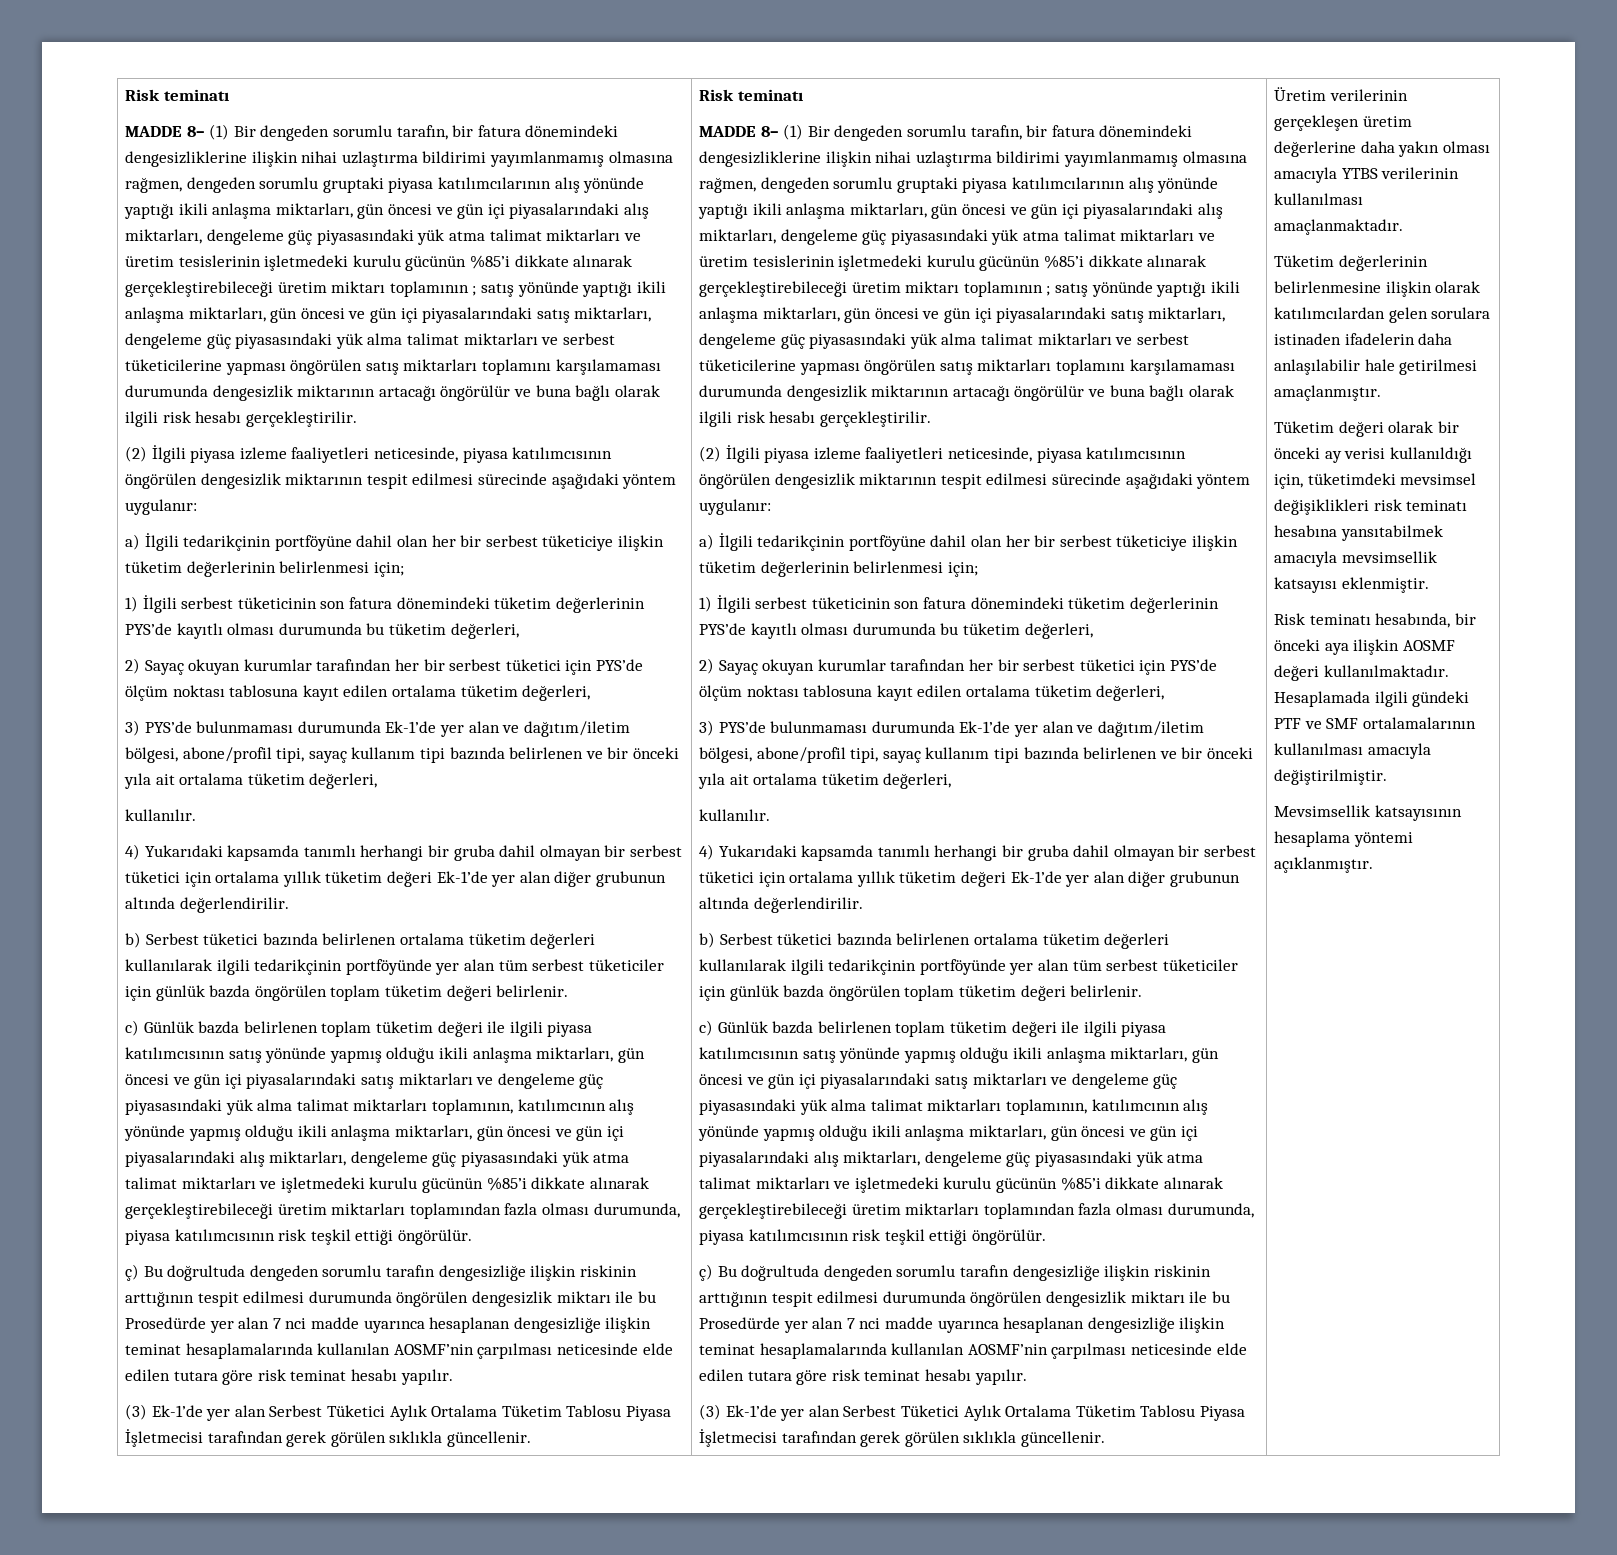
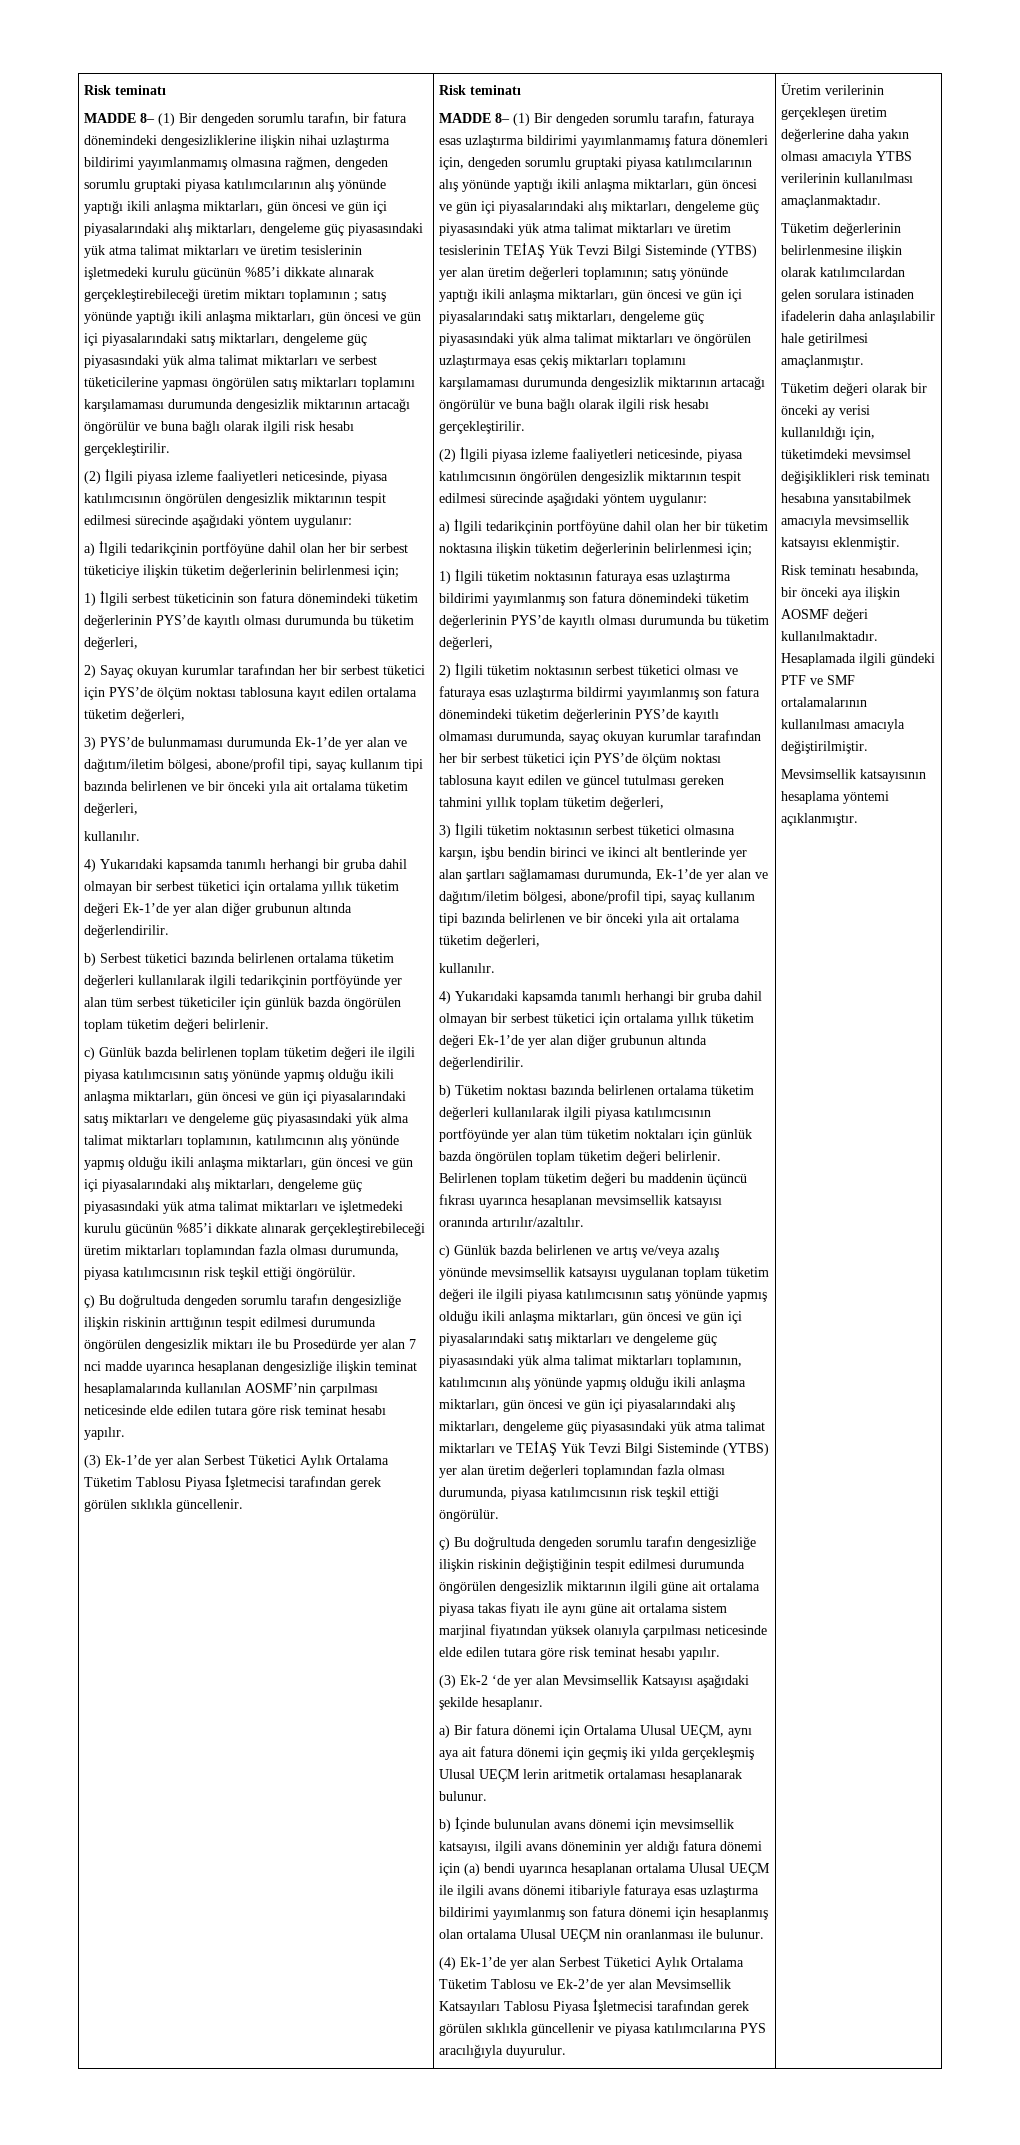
  (3) Ek-1’de yer alan Serbest Tüketici Aylık Ortalama Tüketim Tablosu Piyasa İşletmecisi tarafından gerek görülen sıklıkla güncellenir. | Risk teminatı
- MADDE 8– (1) Bir dengeden sorumlu tarafın, bir fatura dönemindeki dengesizliklerine ilişkin nihai uzlaştırma bildirimi yayımlanmamış olmasına rağmen, dengeden sorumlu gruptaki piyasa katılımcılarının alış yönünde yaptığı ikili anlaşma miktarları, gün öncesi ve gün içi piyasalarındaki alış miktarları, dengeleme güç piyasasındaki yük atma talimat miktarları ve üretim tesislerinin işletmedeki kurulu gücünün %85’i dikkate alınarak gerçekleştirebileceği üretim miktarı toplamının ; satış yönünde yaptığı ikili anlaşma miktarları, gün öncesi ve gün içi piyasalarındaki satış miktarları, dengeleme güç piyasasındaki yük alma talimat miktarları ve serbest tüketicilerine yapması öngörülen satış miktarları toplamını karşılamaması durumunda dengesizlik miktarının artacağı öngörülür ve buna bağlı olarak ilgili risk hesabı gerçekleştirilir.
+ MADDE 8– (1) Bir dengeden sorumlu tarafın, faturaya esas uzlaştırma bildirimi yayımlanmamış fatura dönemleri için, dengeden sorumlu gruptaki piyasa katılımcılarının alış yönünde yaptığı ikili anlaşma miktarları, gün öncesi ve gün içi piyasalarındaki alış miktarları, dengeleme güç piyasasındaki yük atma talimat miktarları ve üretim tesislerinin TEİAŞ Yük Tevzi Bilgi Sisteminde (YTBS) yer alan üretim değerleri toplamının; satış yönünde yaptığı ikili anlaşma miktarları, gün öncesi ve gün içi piyasalarındaki satış miktarları, dengeleme güç piyasasındaki yük alma talimat miktarları ve öngörülen uzlaştırmaya esas çekiş miktarları toplamını karşılamaması durumunda dengesizlik miktarının artacağı öngörülür ve buna bağlı olarak ilgili risk hesabı gerçekleştirilir.
  (2) İlgili piyasa izleme faaliyetleri neticesinde, piyasa katılımcısının öngörülen dengesizlik miktarının tespit edilmesi sürecinde aşağıdaki yöntem uygulanır:
- a) İlgili tedarikçinin portföyüne dahil olan her bir serbest tüketiciye ilişkin tüketim değerlerinin belirlenmesi için;
- 1) İlgili serbest tüketicinin son fatura dönemindeki tüketim değerlerinin PYS’de kayıtlı olması durumunda bu tüketim değerleri,
- 2) Sayaç okuyan kurumlar tarafından her bir serbest tüketici için PYS’de ölçüm noktası tablosuna kayıt edilen ortalama tüketim değerleri,
- 3) PYS’de bulunmaması durumunda Ek-1’de yer alan ve dağıtım/iletim bölgesi, abone/profil tipi, sayaç kullanım tipi bazında belirlenen ve bir önceki yıla ait ortalama tüketim değerleri,
+ a) İlgili tedarikçinin portföyüne dahil olan her bir tüketim noktasına ilişkin tüketim değerlerinin belirlenmesi için;
+ 1) İlgili tüketim noktasının faturaya esas uzlaştırma bildirimi yayımlanmış son fatura dönemindeki tüketim değerlerinin PYS’de kayıtlı olması durumunda bu tüketim değerleri,
+ 2) İlgili tüketim noktasının serbest tüketici olması ve faturaya esas uzlaştırma bildirmi yayımlanmış son fatura dönemindeki tüketim değerlerinin PYS’de kayıtlı olmaması durumunda, sayaç okuyan kurumlar tarafından her bir serbest tüketici için PYS’de ölçüm noktası tablosuna kayıt edilen ve güncel tutulması gereken tahmini yıllık toplam tüketim değerleri,
+ 3) İlgili tüketim noktasının serbest tüketici olmasına karşın, işbu bendin birinci ve ikinci alt bentlerinde yer alan şartları sağlamaması durumunda, Ek-1’de yer alan ve dağıtım/iletim bölgesi, abone/profil tipi, sayaç kullanım tipi bazında belirlenen ve bir önceki yıla ait ortalama tüketim değerleri,
  kullanılır.
  4) Yukarıdaki kapsamda tanımlı herhangi bir gruba dahil olmayan bir serbest tüketici için ortalama yıllık tüketim değeri Ek-1’de yer alan diğer grubunun altında değerlendirilir.
- b) Serbest tüketici bazında belirlenen ortalama tüketim değerleri kullanılarak ilgili tedarikçinin portföyünde yer alan tüm serbest tüketiciler için günlük bazda öngörülen toplam tüketim değeri belirlenir.
- c) Günlük bazda belirlenen toplam tüketim değeri ile ilgili piyasa katılımcısının satış yönünde yapmış olduğu ikili anlaşma miktarları, gün öncesi ve gün içi piyasalarındaki satış miktarları ve dengeleme güç piyasasındaki yük alma talimat miktarları toplamının, katılımcının alış yönünde yapmış olduğu ikili anlaşma miktarları, gün öncesi ve gün içi piyasalarındaki alış miktarları, dengeleme güç piyasasındaki yük atma talimat miktarları ve işletmedeki kurulu gücünün %85’i dikkate alınarak gerçekleştirebileceği üretim miktarları toplamından fazla olması durumunda, piyasa katılımcısının risk teşkil ettiği öngörülür.
- ç) Bu doğrultuda dengeden sorumlu tarafın dengesizliğe ilişkin riskinin arttığının tespit edilmesi durumunda öngörülen dengesizlik miktarı ile bu Prosedürde yer alan 7 nci madde uyarınca hesaplanan dengesizliğe ilişkin teminat hesaplamalarında kullanılan AOSMF’nin çarpılması neticesinde elde edilen tutara göre risk teminat hesabı yapılır.
- (3) Ek-1’de yer alan Serbest Tüketici Aylık Ortalama Tüketim Tablosu Piyasa İşletmecisi tarafından gerek görülen sıklıkla güncellenir.
+ b) Tüketim noktası bazında belirlenen ortalama tüketim değerleri kullanılarak ilgili piyasa katılımcısının portföyünde yer alan tüm tüketim noktaları için günlük bazda öngörülen toplam tüketim değeri belirlenir. Belirlenen toplam tüketim değeri bu maddenin üçüncü fıkrası uyarınca hesaplanan mevsimsellik katsayısı oranında artırılır/azaltılır.
+ c) Günlük bazda belirlenen ve artış ve/veya azalış yönünde mevsimsellik katsayısı uygulanan toplam tüketim değeri ile ilgili piyasa katılımcısının satış yönünde yapmış olduğu ikili anlaşma miktarları, gün öncesi ve gün içi piyasalarındaki satış miktarları ve dengeleme güç piyasasındaki yük alma talimat miktarları toplamının, katılımcının alış yönünde yapmış olduğu ikili anlaşma miktarları, gün öncesi ve gün içi piyasalarındaki alış miktarları, dengeleme güç piyasasındaki yük atma talimat miktarları ve TEİAŞ Yük Tevzi Bilgi Sisteminde (YTBS) yer alan üretim değerleri toplamından fazla olması durumunda, piyasa katılımcısının risk teşkil ettiği öngörülür.
+ ç) Bu doğrultuda dengeden sorumlu tarafın dengesizliğe ilişkin riskinin değiştiğinin tespit edilmesi durumunda öngörülen dengesizlik miktarının ilgili güne ait ortalama piyasa takas fiyatı ile aynı güne ait ortalama sistem marjinal fiyatından yüksek olanıyla çarpılması neticesinde elde edilen tutara göre risk teminat hesabı yapılır.
+ (3) Ek-2 ‘de yer alan Mevsimsellik Katsayısı aşağıdaki şekilde hesaplanır.
+ a) Bir fatura dönemi için Ortalama Ulusal UEÇM, aynı aya ait fatura dönemi için geçmiş iki yılda gerçekleşmiş Ulusal UEÇM lerin aritmetik ortalaması hesaplanarak bulunur.
+ b) İçinde bulunulan avans dönemi için mevsimsellik katsayısı, ilgili avans döneminin yer aldığı fatura dönemi için (a) bendi uyarınca hesaplanan ortalama Ulusal UEÇM ile ilgili avans dönemi itibariyle faturaya esas uzlaştırma bildirimi yayımlanmış son fatura dönemi için hesaplanmış olan ortalama Ulusal UEÇM nin oranlanması ile bulunur.
+ (4) Ek-1’de yer alan Serbest Tüketici Aylık Ortalama Tüketim Tablosu ve Ek-2’de yer alan Mevsimsellik Katsayıları Tablosu Piyasa İşletmecisi tarafından gerek görülen sıklıkla güncellenir ve piyasa katılımcılarına PYS aracılığıyla duyurulur.

